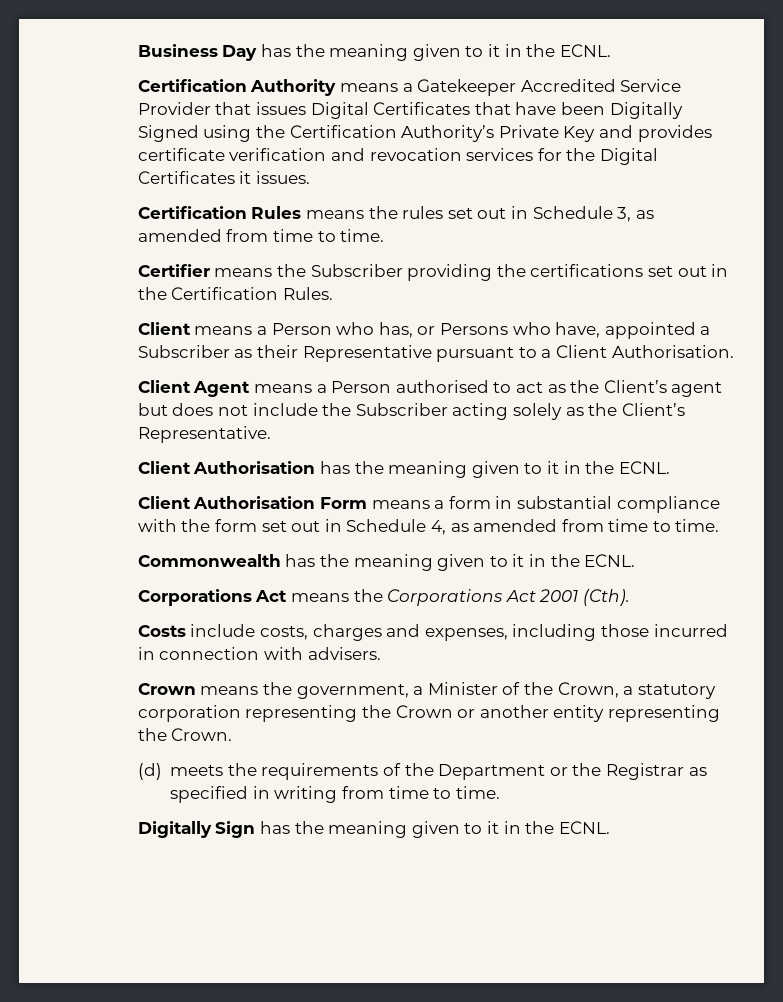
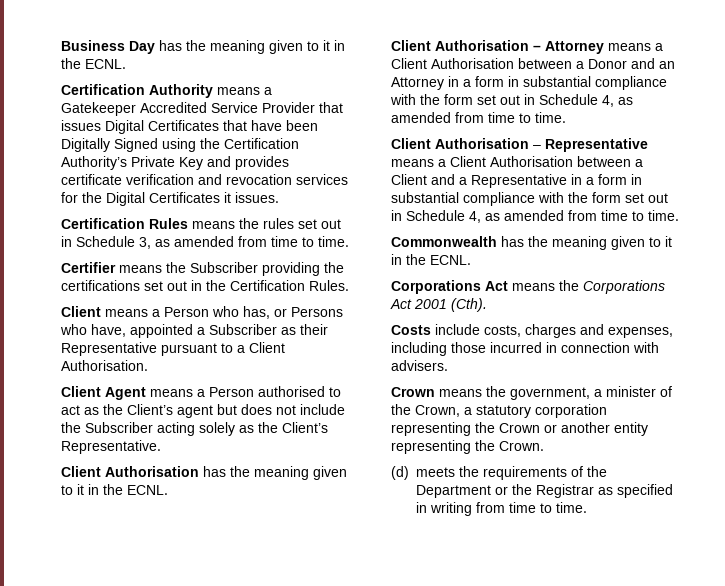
- Client Authorisation Form means a form in substantial compliance with the form set out in Schedule 4, as amended from time to time.
+ Client Authorisation – Attorney means a Client Authorisation between a Donor and an Attorney in a form in substantial compliance with the form set out in Schedule 4, as amended from time to time.
+ Client Authorisation – Representative means a Client Authorisation between a Client and a Representative in a form in substantial compliance with the form set out in Schedule 4, as amended from time to time.
- Crown means the government, a Minister of the Crown, a statutory corporation representing the Crown or another entity representing the Crown.
+ Crown means the government, a minister of the Crown, a statutory corporation representing the Crown or another entity representing the Crown.
- Digitally Sign has the meaning given to it in the ECNL.

